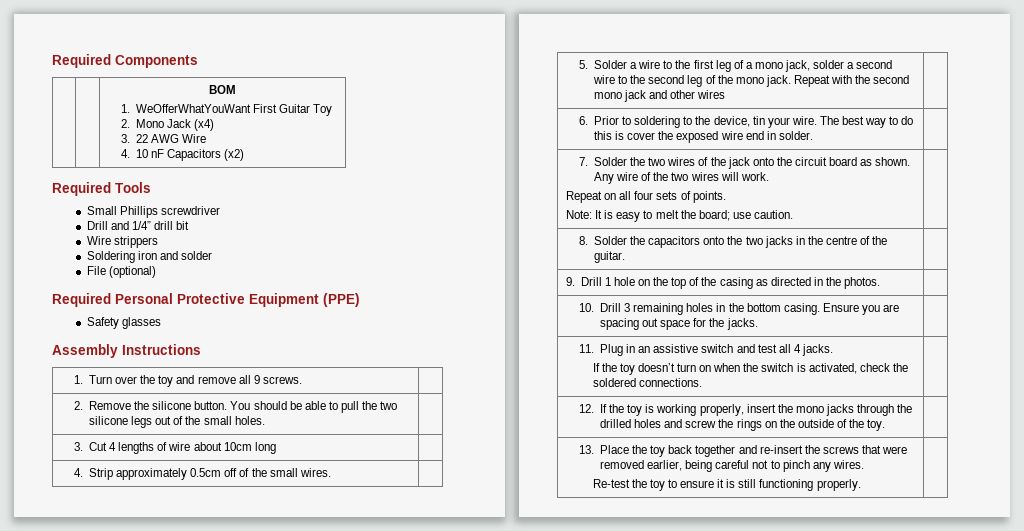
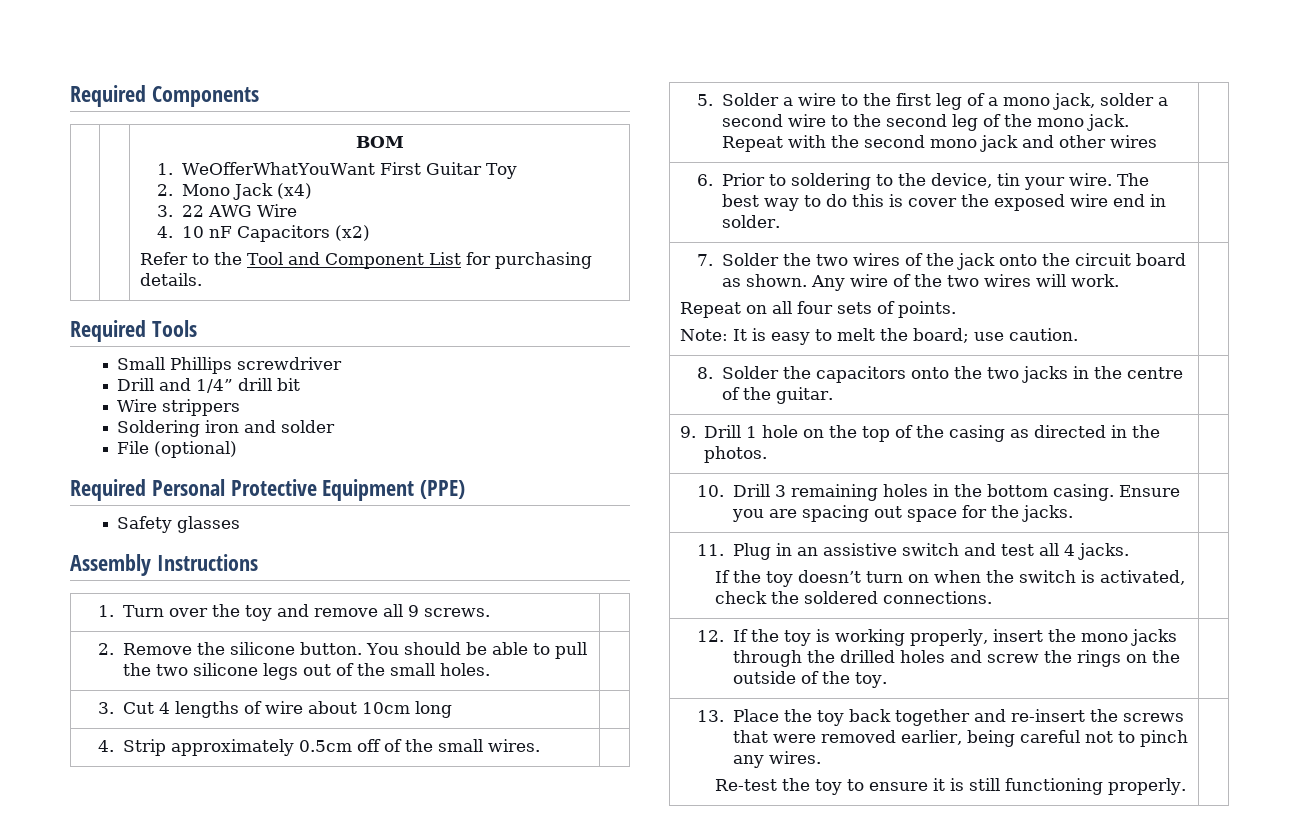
  | | BOM
  1. WeOfferWhatYouWant First Guitar Toy
  2. Mono Jack (x4)
  3. 22 AWG Wire
  4. 10 nF Capacitors (x2)
+ Refer to the Tool and Component List for purchasing details.

